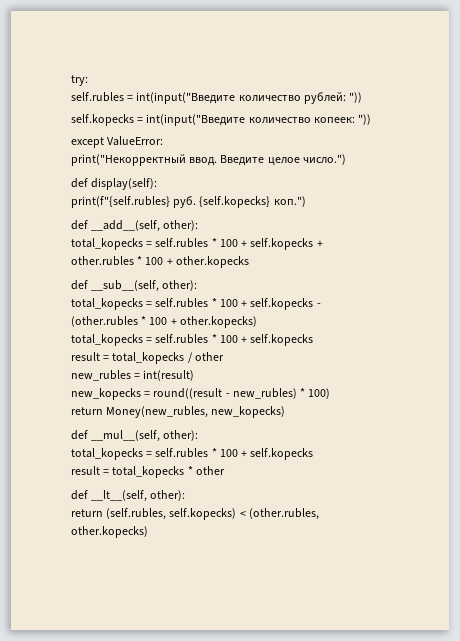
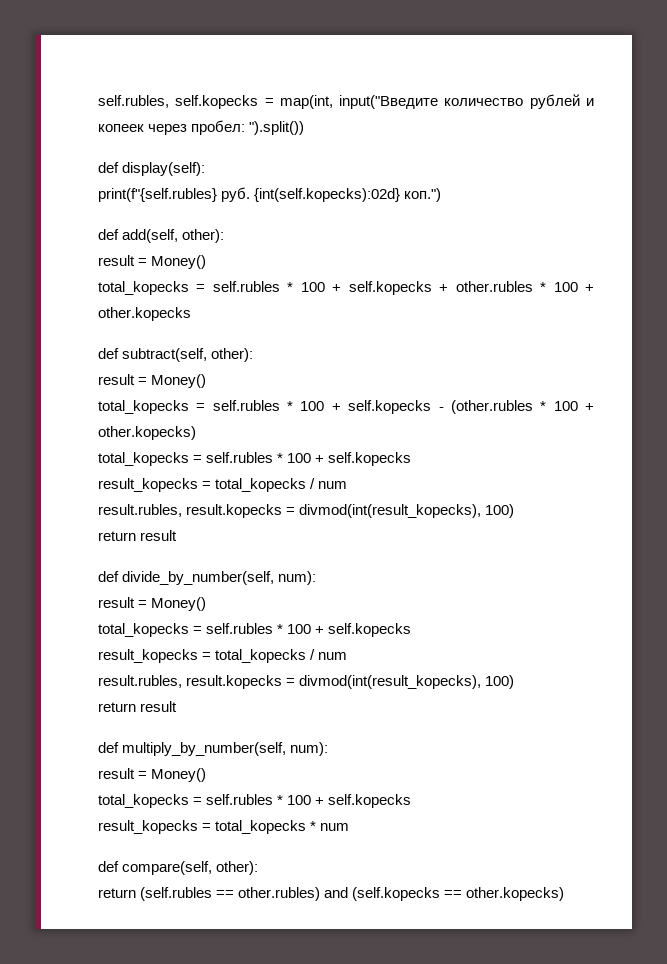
- try:
- self.rubles = int(input("Введите количество рублей: "))
- self.kopecks = int(input("Введите количество копеек: "))
- except ValueError:
- print("Некорректный ввод. Введите целое число.")
+ self.rubles, self.kopecks = map(int, input("Введите количество рублей и копеек через пробел: ").split())
- print(f"{self.rubles} руб. {self.kopecks} коп.")
+ print(f"{self.rubles} руб. {int(self.kopecks):02d} коп.")
- def __add__(self, other):
+ def add(self, other):
+ result = Money()
- def __sub__(self, other):
+ def subtract(self, other):
+ result = Money()
  total_kopecks = self.rubles * 100 + self.kopecks - (other.rubles * 100 + other.kopecks)
  total_kopecks = self.rubles * 100 + self.kopecks
- result = total_kopecks / other
- new_rubles = int(result)
- new_kopecks = round((result - new_rubles) * 100)
- return Money(new_rubles, new_kopecks)
- def __mul__(self, other):
+ result_kopecks = total_kopecks / num
+ result.rubles, result.kopecks = divmod(int(result_kopecks), 100)
+ return result
+ def divide_by_number(self, num):
+ result = Money()
  total_kopecks = self.rubles * 100 + self.kopecks
- result = total_kopecks * other
- def __lt__(self, other):
+ result_kopecks = total_kopecks / num
+ result.rubles, result.kopecks = divmod(int(result_kopecks), 100)
+ return result
+ def multiply_by_number(self, num):
+ result = Money()
+ total_kopecks = self.rubles * 100 + self.kopecks
+ result_kopecks = total_kopecks * num
+ def compare(self, other):
- return (self.rubles, self.kopecks) < (other.rubles, other.kopecks)
+ return (self.rubles == other.rubles) and (self.kopecks == other.kopecks)

